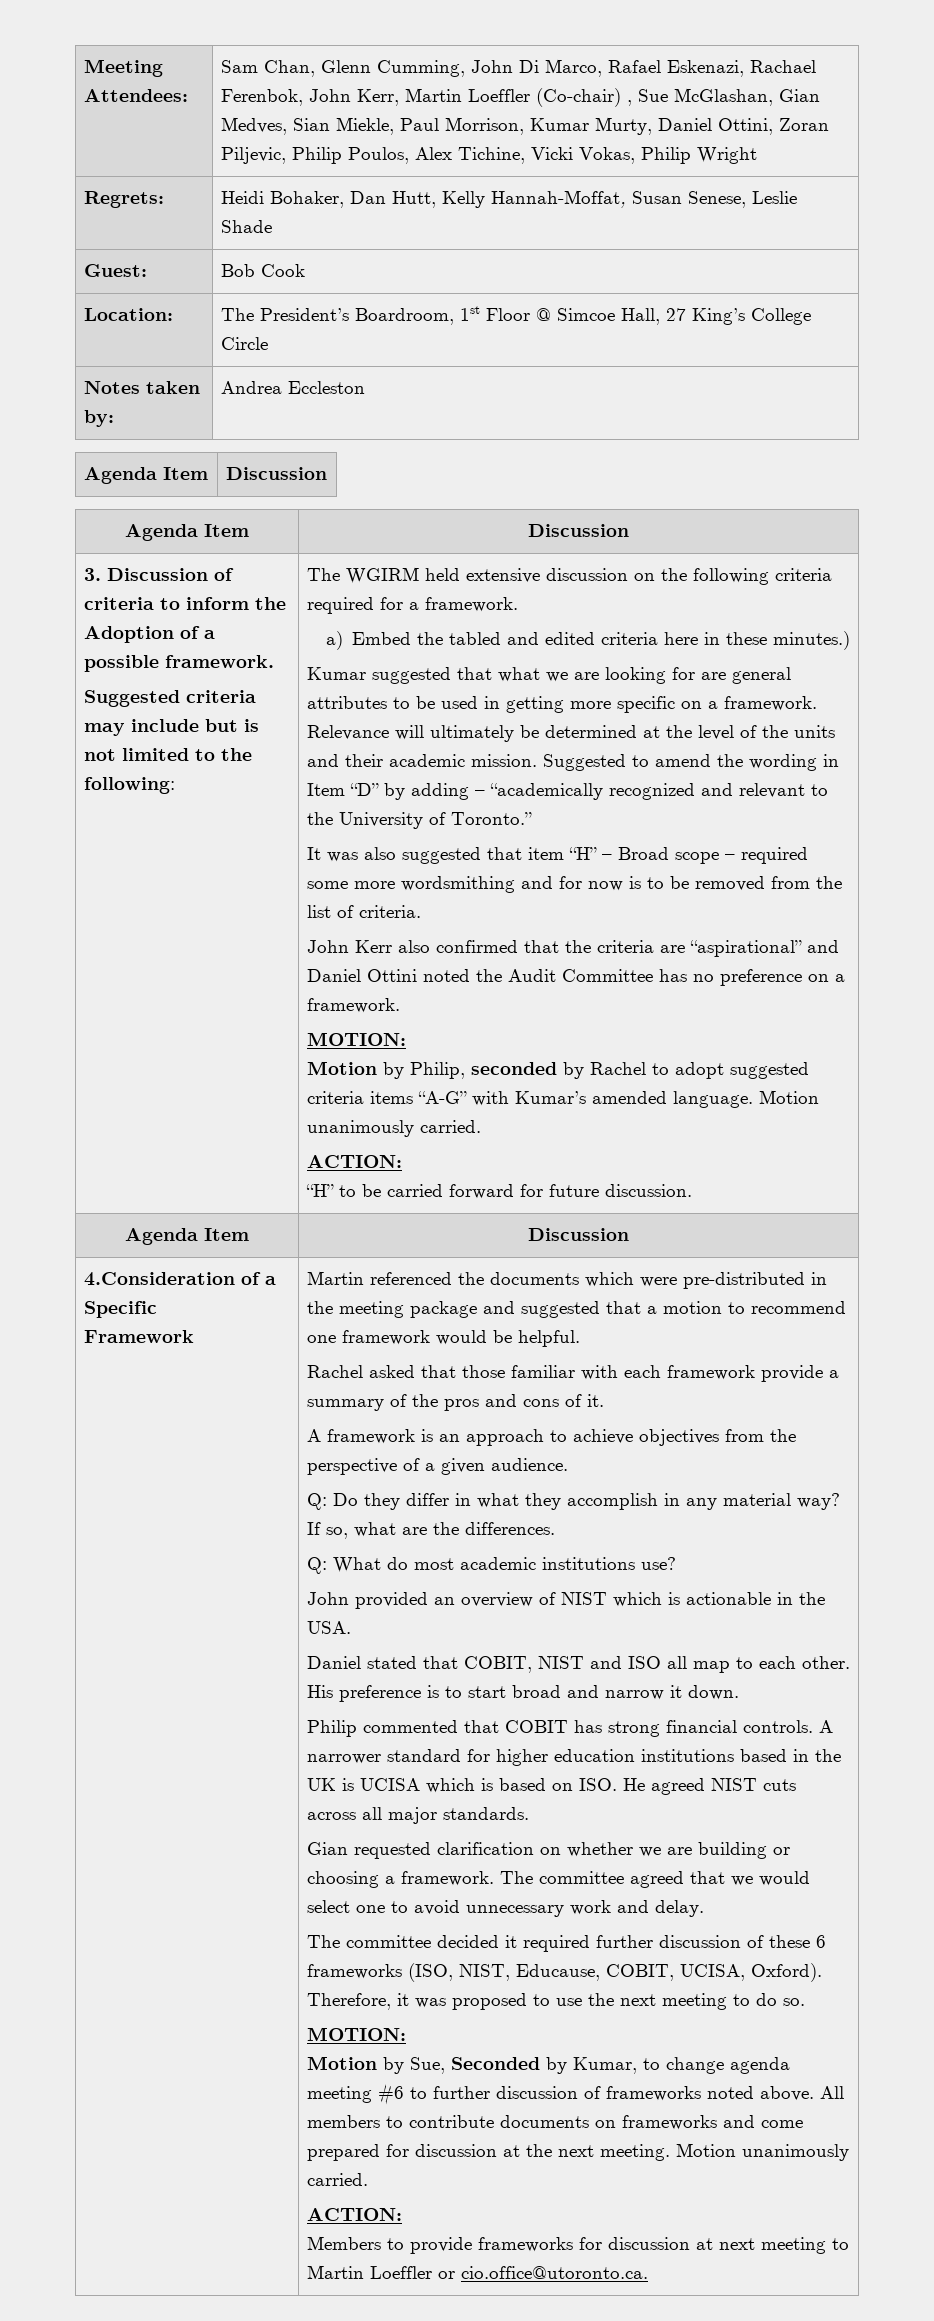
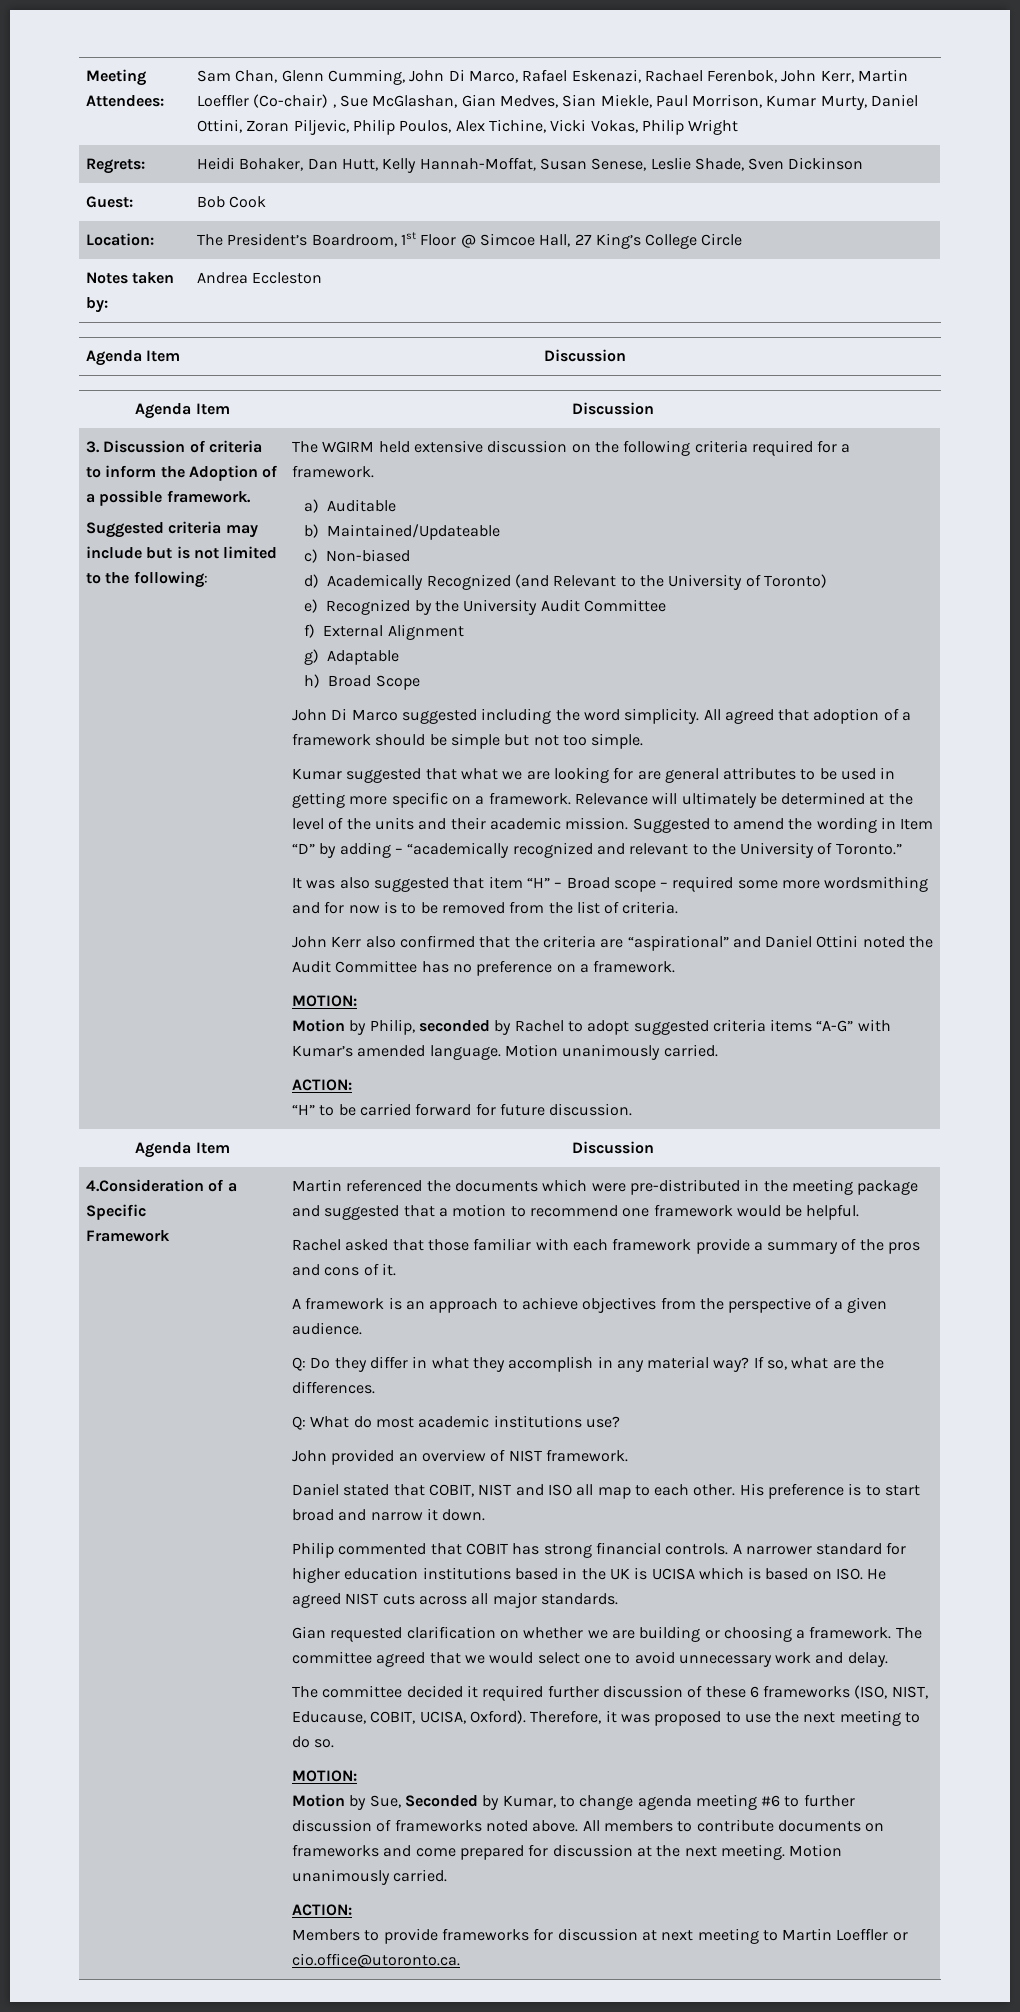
- Regrets: | Heidi Bohaker, Dan Hutt, Kelly Hannah-Moffat, Susan Senese, Leslie Shade
+ Regrets: | Heidi Bohaker, Dan Hutt, Kelly Hannah-Moffat, Susan Senese, Leslie Shade, Sven Dickinson
- a) Embed the tabled and edited criteria here in these minutes.)
+ a) Auditable
+ b) Maintained/Updateable
+ c) Non-biased
+ d) Academically Recognized (and Relevant to the University of Toronto)
+ e) Recognized by the University Audit Committee
+ f) External Alignment
+ g) Adaptable
+ h) Broad Scope
+ John Di Marco suggested including the word simplicity. All agreed that adoption of a framework should be simple but not too simple.
- John provided an overview of NIST which is actionable in the USA.
+ John provided an overview of NIST framework.

